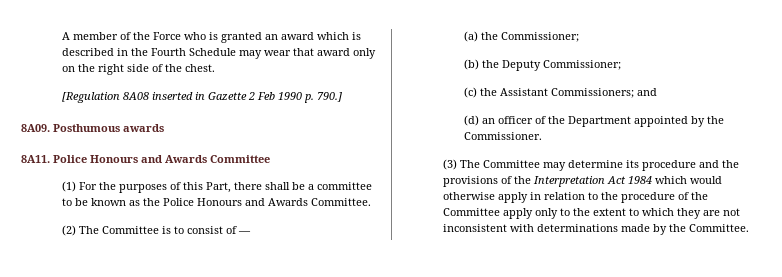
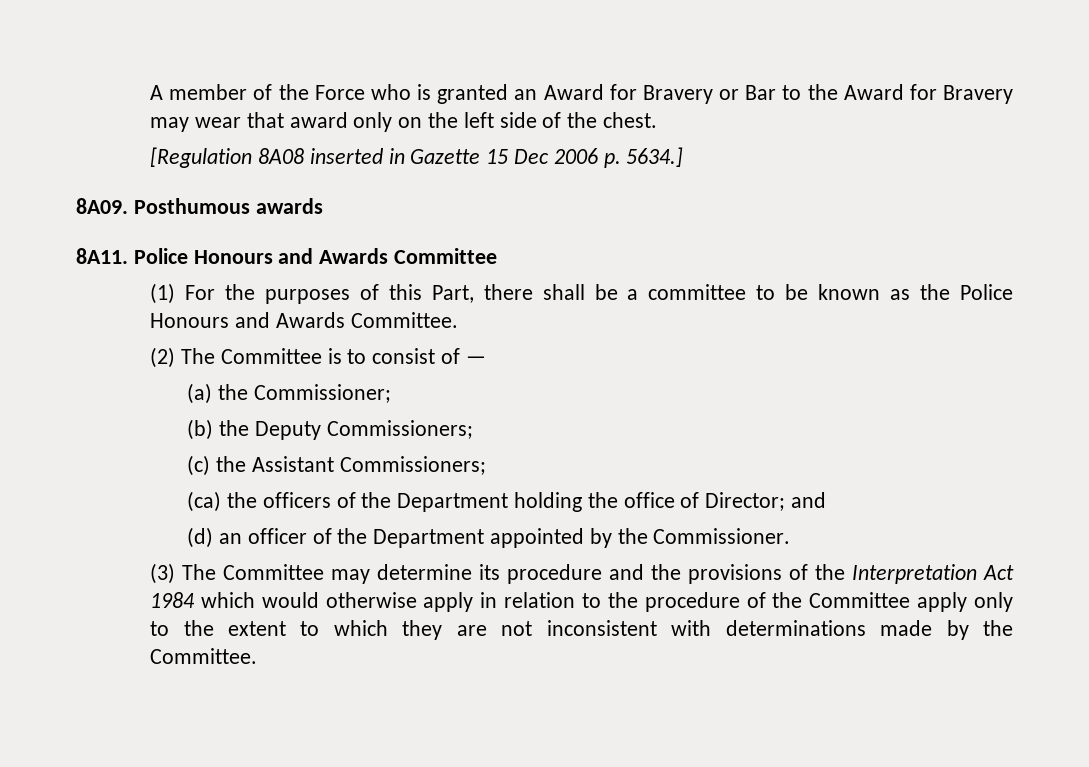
- A member of the Force who is granted an award which is described in the Fourth Schedule may wear that award only on the right side of the chest.
+ A member of the Force who is granted an Award for Bravery or Bar to the Award for Bravery may wear that award only on the left side of the chest.
- [Regulation 8A08 inserted in Gazette 2 Feb 1990 p. 790.]
+ [Regulation 8A08 inserted in Gazette 15 Dec 2006 p. 5634.]
- (b) the Deputy Commissioner;
+ (b) the Deputy Commissioners;
- (c) the Assistant Commissioners; and
+ (c) the Assistant Commissioners;
+ (ca) the officers of the Department holding the office of Director; and

